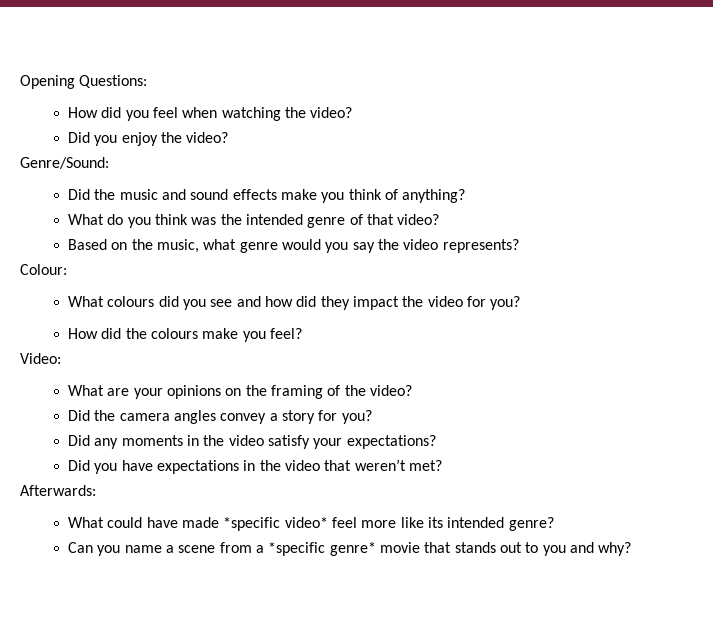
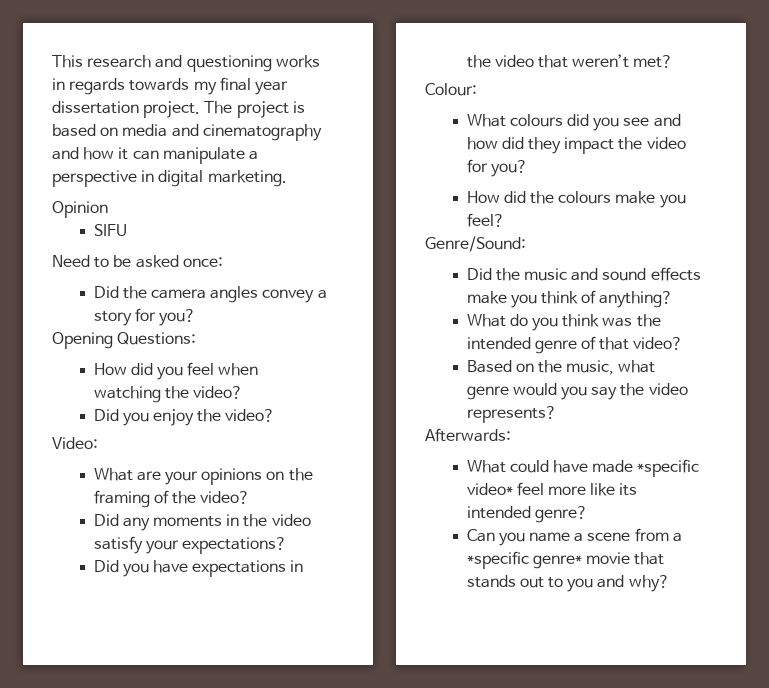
+ This research and questioning works in regards towards my final year dissertation project. The project is based on media and cinematography and how it can manipulate a perspective in digital marketing.
+ Opinion
+ SIFU
+ Need to be asked once:
+ Did the camera angles convey a story for you?
+ Video:
+ What are your opinions on the framing of the video?
+ Did any moments in the video satisfy your expectations?
+ Did you have expectations in the video that weren’t met?
+ Colour:
+ What colours did you see and how did they impact the video for you?
+ How did the colours make you feel?
- Colour:
- What colours did you see and how did they impact the video for you?
- How did the colours make you feel?
- Video:
- What are your opinions on the framing of the video?
- Did the camera angles convey a story for you?
- Did any moments in the video satisfy your expectations?
- Did you have expectations in the video that weren’t met?

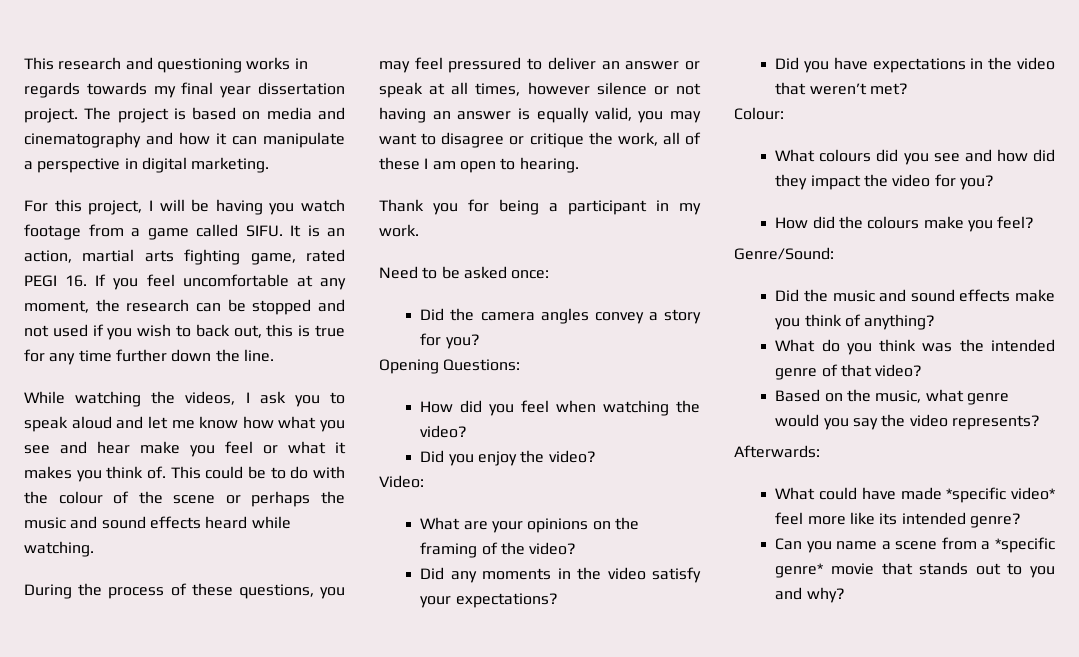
- Opinion
- SIFU
+ For this project, I will be having you watch footage from a game called SIFU. It is an action, martial arts fighting game, rated PEGI 16. If you feel uncomfortable at any moment, the research can be stopped and not used if you wish to back out, this is true for any time further down the line.
+ While watching the videos, I ask you to speak aloud and let me know how what you see and hear make you feel or what it makes you think of. This could be to do with the colour of the scene or perhaps the music and sound effects heard while watching.
+ During the process of these questions, you may feel pressured to deliver an answer or speak at all times, however silence or not having an answer is equally valid, you may want to disagree or critique the work, all of these I am open to hearing.
+ Thank you for being a participant in my work.

